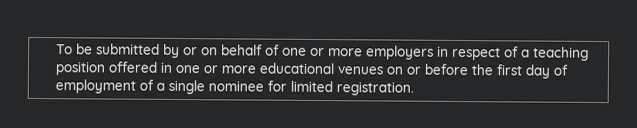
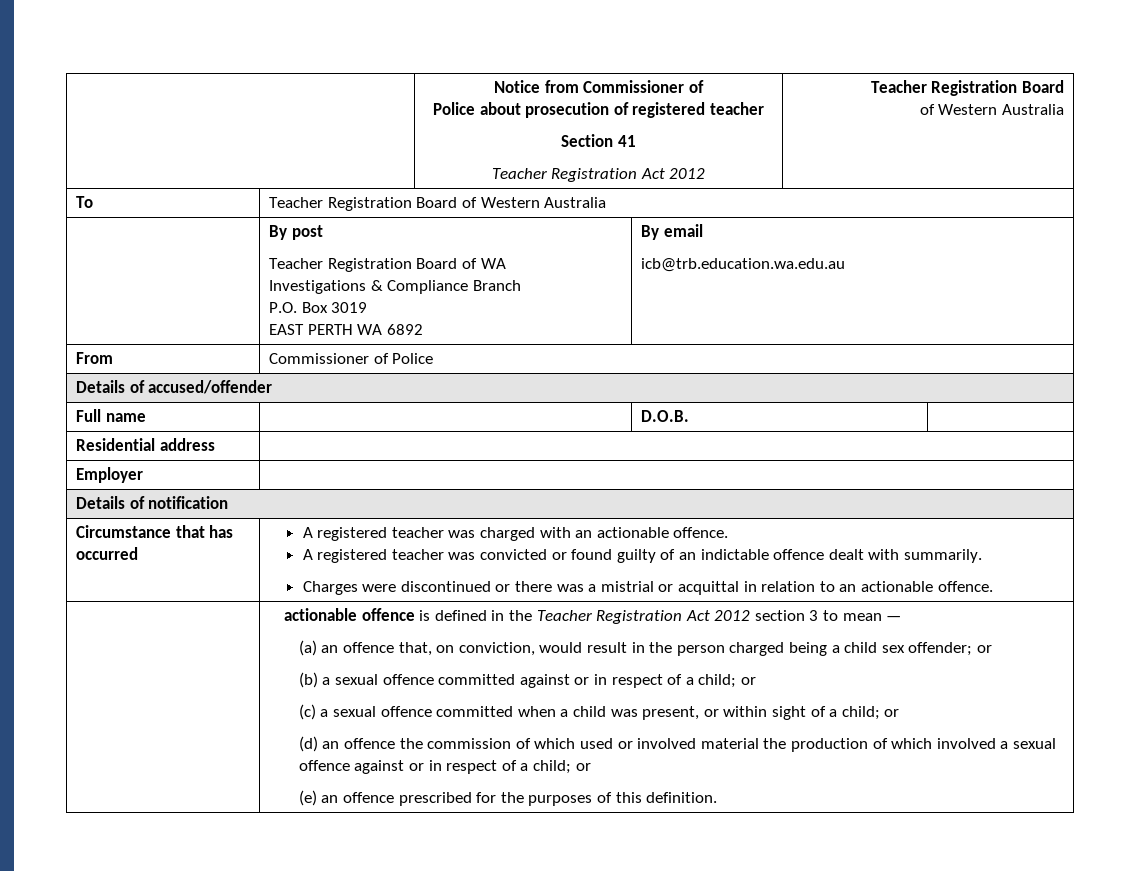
- To be submitted by or on behalf of one or more employers in respect of a teaching position offered in one or more educational venues on or before the first day of employment of a single nominee for limited registration.
+ | Notice from Commissioner of
+ Police about prosecution of registered teacher
+ Section 41
+ Teacher Registration Act 2012 | Teacher Registration Board
+ of Western Australia
+ To | Teacher Registration Board of Western Australia
+ | By post
+ Teacher Registration Board of WA
+ Investigations & Compliance Branch
+ P.O. Box 3019
+ EAST PERTH WA 6892 | By email
+ icb@trb.education.wa.edu.au
+ From | Commissioner of Police
+ Details of accused/offender
+ Full name | | D.O.B. |
+ Residential address |
+ Employer |
+ Details of notification
+ Circumstance that has occurred | A registered teacher was charged with an actionable offence.
+ A registered teacher was convicted or found guilty of an indictable offence dealt with summarily.
+ Charges were discontinued or there was a mistrial or acquittal in relation to an actionable offence.
+ | actionable offence is defined in the Teacher Registration Act 2012 section 3 to mean —
+ (a) an offence that, on conviction, would result in the person charged being a child sex offender; or
+ (b) a sexual offence committed against or in respect of a child; or
+ (c) a sexual offence committed when a child was present, or within sight of a child; or
+ (d) an offence the commission of which used or involved material the production of which involved a sexual offence against or in respect of a child; or
+ (e) an offence prescribed for the purposes of this definition.

